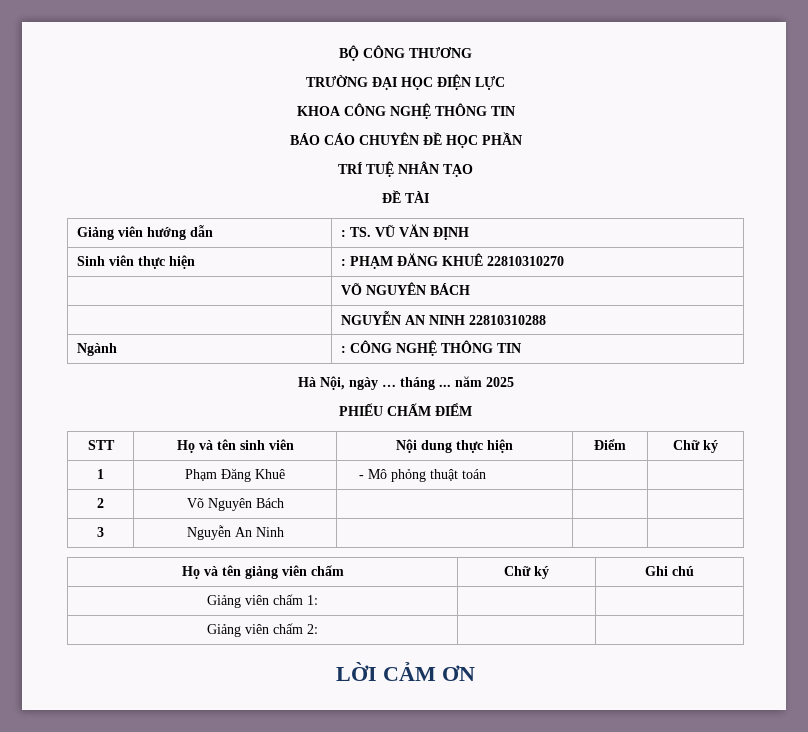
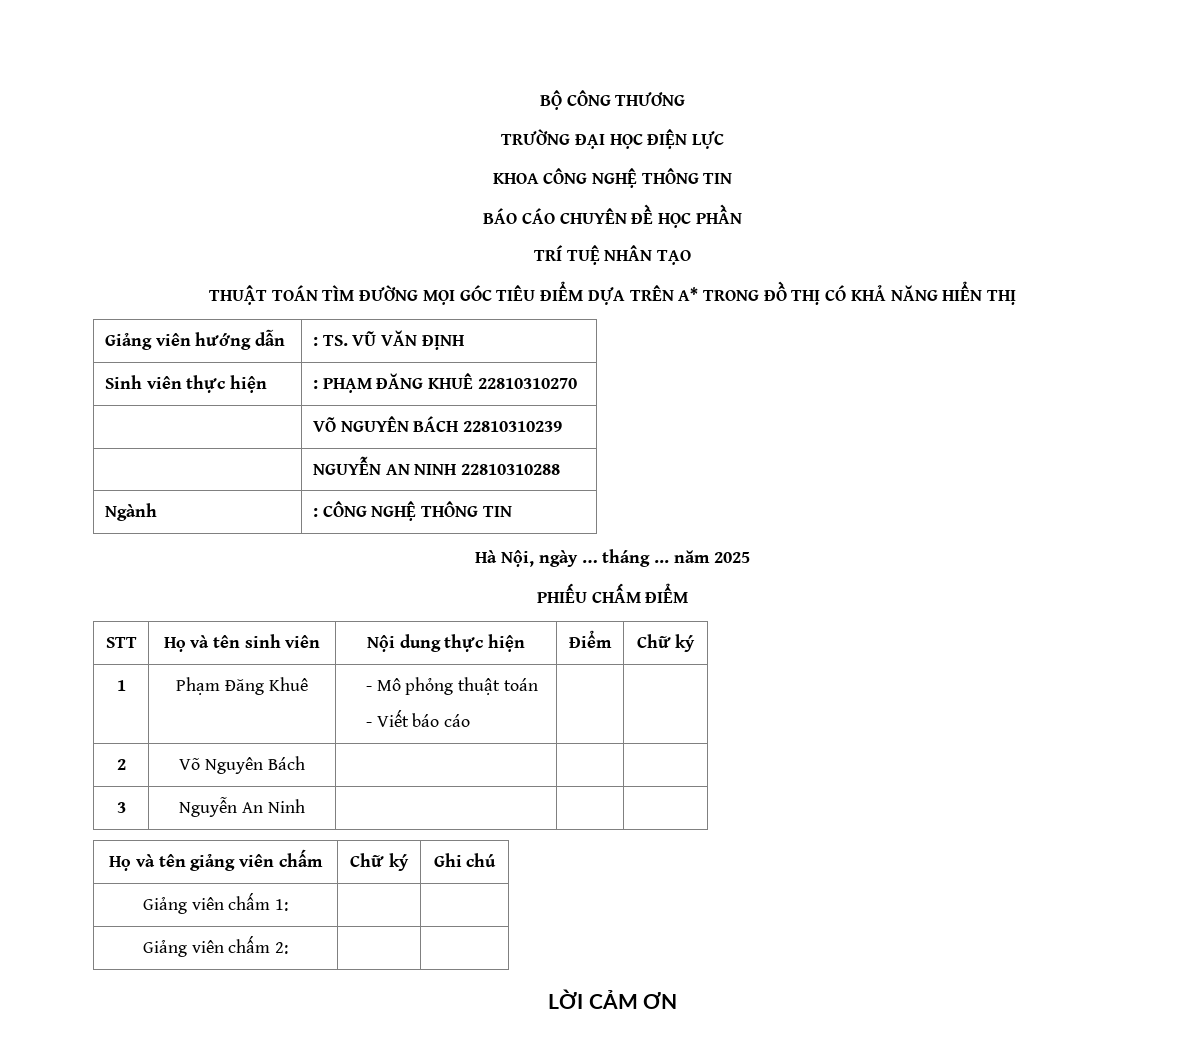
- ĐỀ TÀI
+ THUẬT TOÁN TÌM ĐƯỜNG MỌI GÓC TIÊU ĐIỂM DỰA TRÊN A* TRONG ĐỒ THỊ CÓ KHẢ NĂNG HIỂN THỊ
- | VÕ NGUYÊN BÁCH
+ | VÕ NGUYÊN BÁCH 22810310239
- 1 | Phạm Đăng Khuê | - Mô phỏng thuật toán | |
+ 1 | Phạm Đăng Khuê | - Mô phỏng thuật toán
+ - Viết báo cáo | |

